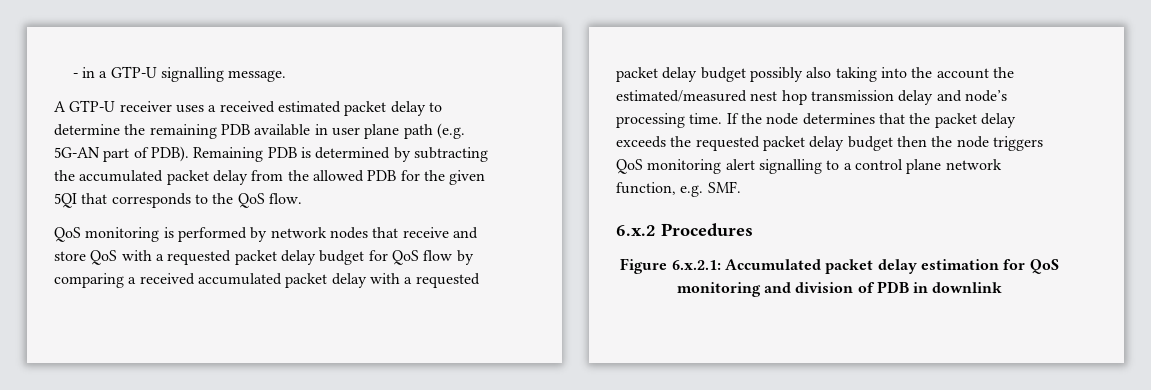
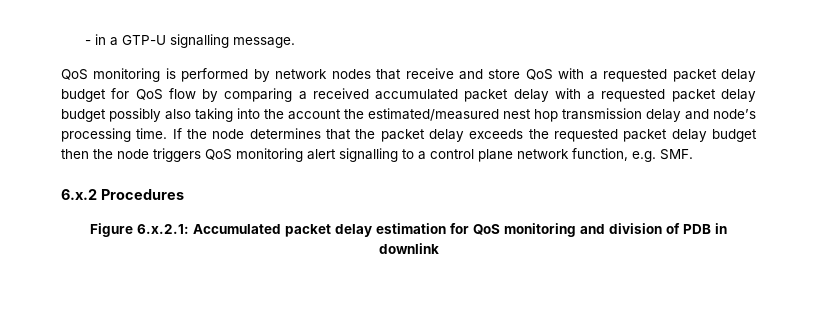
- A GTP-U receiver uses a received estimated packet delay to determine the remaining PDB available in user plane path (e.g. 5G-AN part of PDB). Remaining PDB is determined by subtracting the accumulated packet delay from the allowed PDB for the given 5QI that corresponds to the QoS flow.

